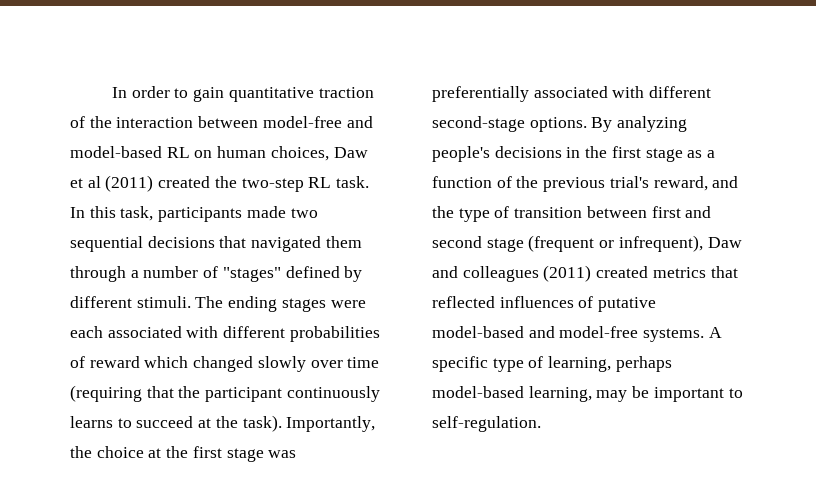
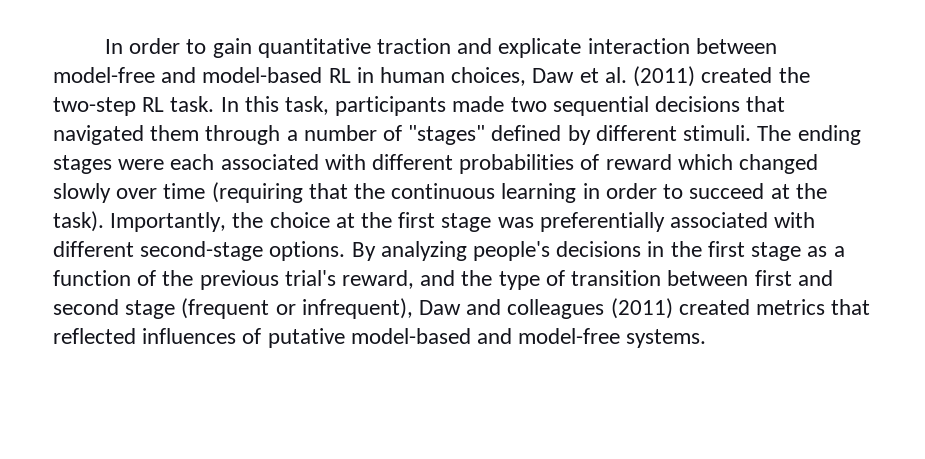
- In order to gain quantitative traction of the interaction between model-free and model-based RL on human choices, Daw et al (2011) created the two-step RL task.
+ In order to gain quantitative traction and explicate interaction between model-free and model-based RL in human choices, Daw et al. (2011) created the two-step RL task.
- The ending stages were each associated with different probabilities of reward which changed slowly over time (requiring that the participant continuously learns to succeed at the task).
+ The ending stages were each associated with different probabilities of reward which changed slowly over time (requiring that the continuous learning in order to succeed at the task).
- A specific type of learning, perhaps model-based learning, may be important to self-regulation.

